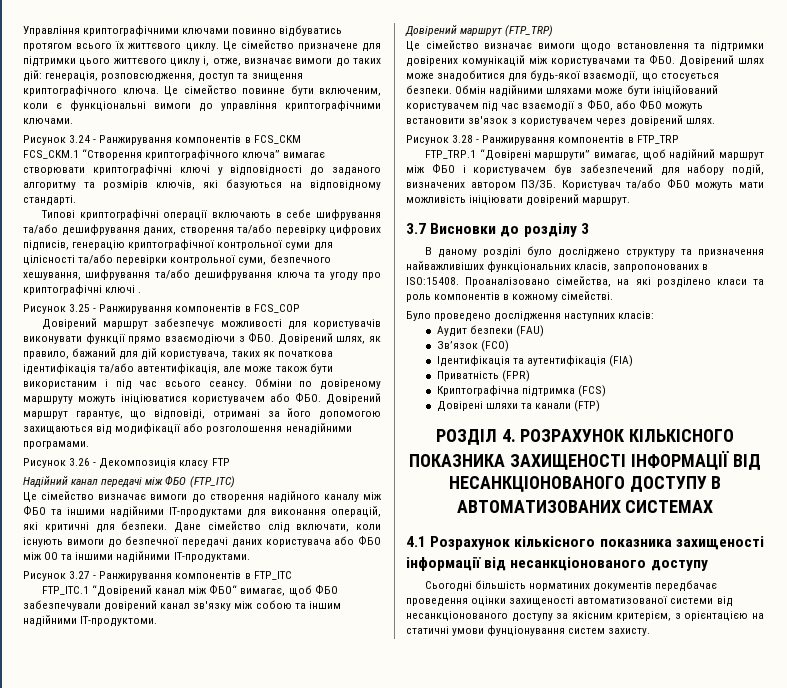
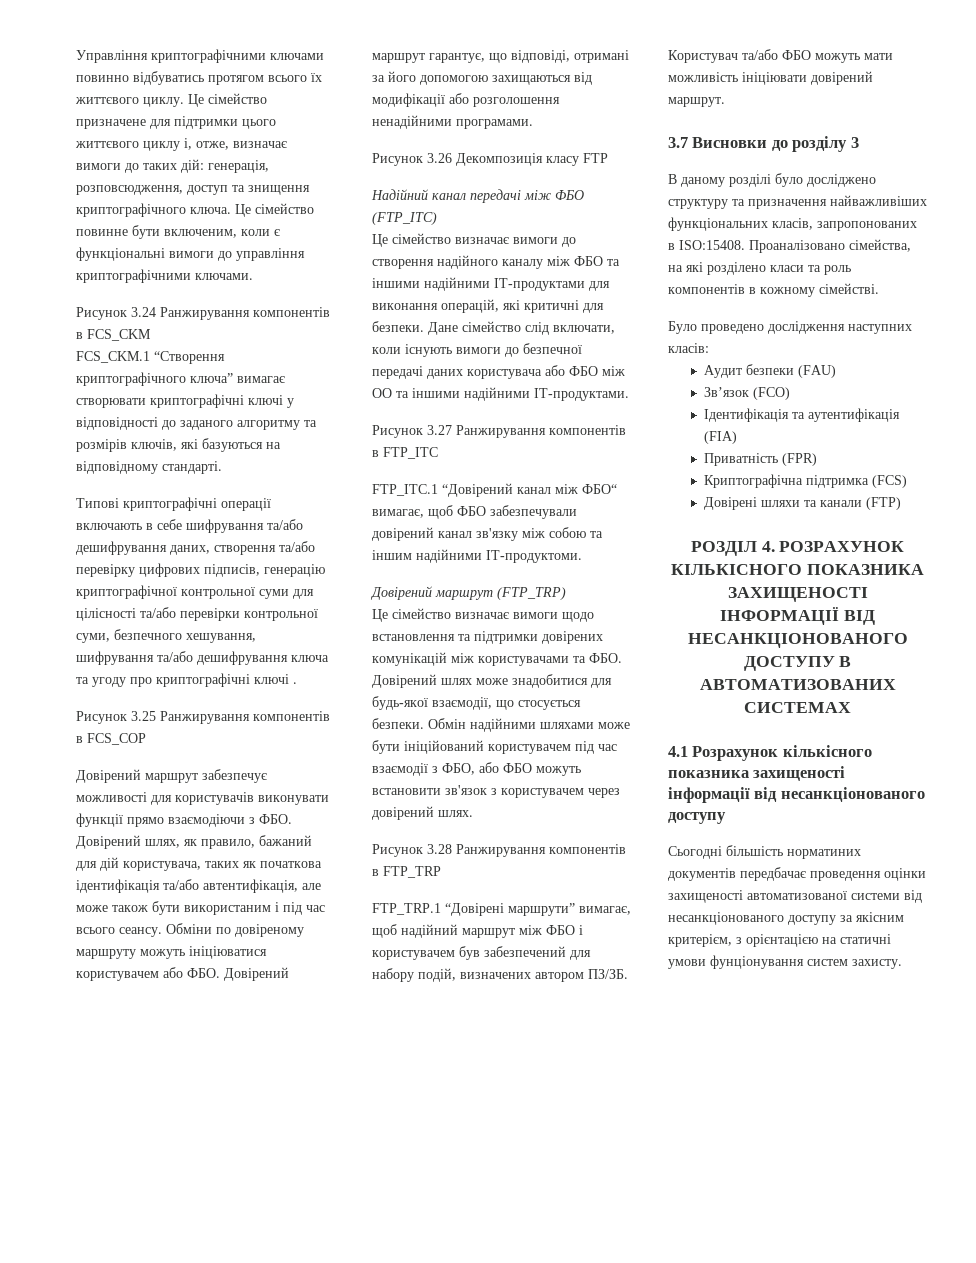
- Рисунок 3.24 - Ранжирування компонентів в FCS_CKM
+ Рисунок 3.24 Ранжирування компонентів в FCS_CKM
- Рисунок 3.25 - Ранжирування компонентів в FCS_COP
+ Рисунок 3.25 Ранжирування компонентів в FCS_COP
- Рисунок 3.26 - Декомпозиція класу FTP
+ Рисунок 3.26 Декомпозиція класу FTP
- Рисунок 3.27 - Ранжирування компонентів в FTP_ITC
+ Рисунок 3.27 Ранжирування компонентів в FTP_ITC
- Рисунок 3.28 - Ранжирування компонентів в FTP_TRP
+ Рисунок 3.28 Ранжирування компонентів в FTP_TRP

